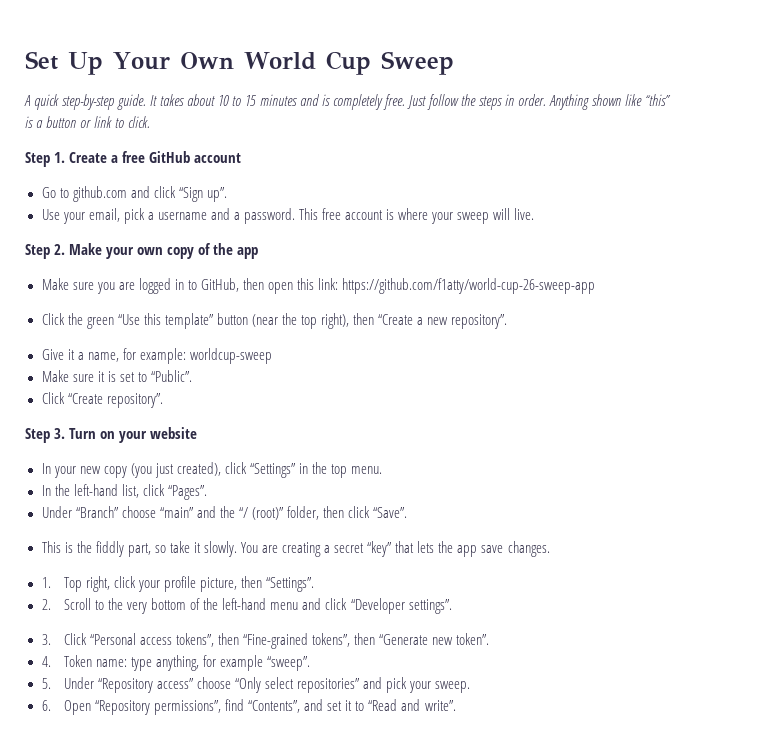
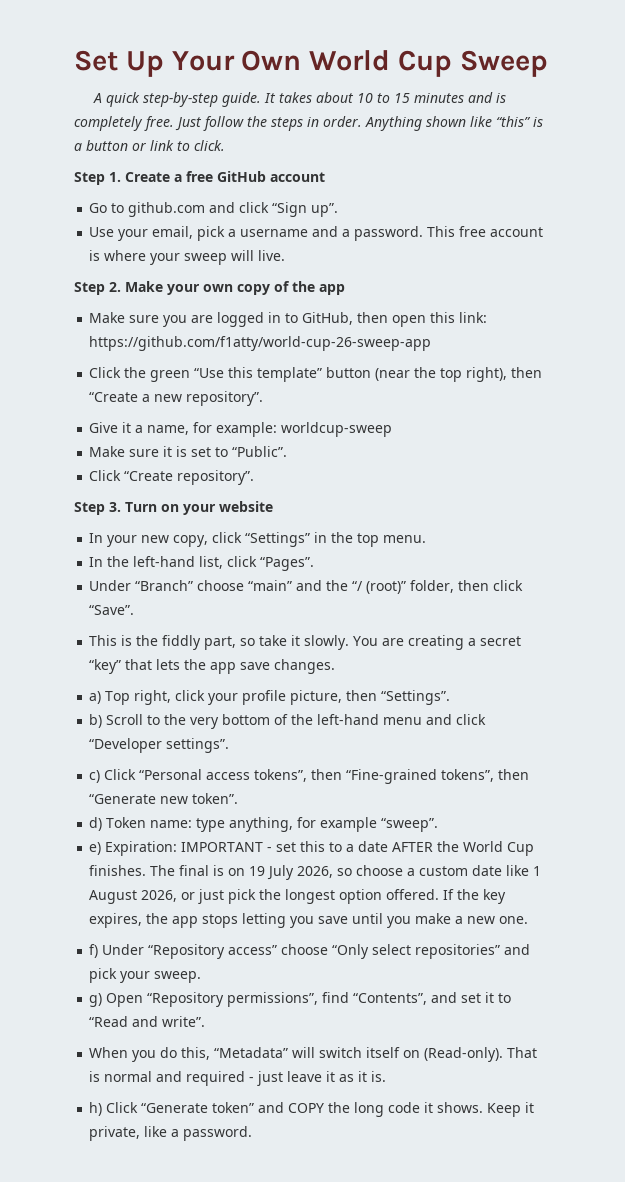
- In your new copy (you just created), click “Settings” in the top menu.
+ In your new copy, click “Settings” in the top menu.
- 1. Top right, click your profile picture, then “Settings”.
+ a) Top right, click your profile picture, then “Settings”.
- 2. Scroll to the very bottom of the left-hand menu and click “Developer settings”.
+ b) Scroll to the very bottom of the left-hand menu and click “Developer settings”.
- 3. Click “Personal access tokens”, then “Fine-grained tokens”, then “Generate new token”.
+ c) Click “Personal access tokens”, then “Fine-grained tokens”, then “Generate new token”.
- 4. Token name: type anything, for example “sweep”.
+ d) Token name: type anything, for example “sweep”.
- 5. Under “Repository access” choose “Only select repositories” and pick your sweep.
+ e) Expiration: IMPORTANT - set this to a date AFTER the World Cup finishes. The final is on 19 July 2026, so choose a custom date like 1 August 2026, or just pick the longest option offered. If the key expires, the app stops letting you save until you make a new one.
+ f) Under “Repository access” choose “Only select repositories” and pick your sweep.
- 6. Open “Repository permissions”, find “Contents”, and set it to “Read and write”.
+ g) Open “Repository permissions”, find “Contents”, and set it to “Read and write”.
+ When you do this, “Metadata” will switch itself on (Read-only). That is normal and required - just leave it as it is.
+ h) Click “Generate token” and COPY the long code it shows. Keep it private, like a password.

